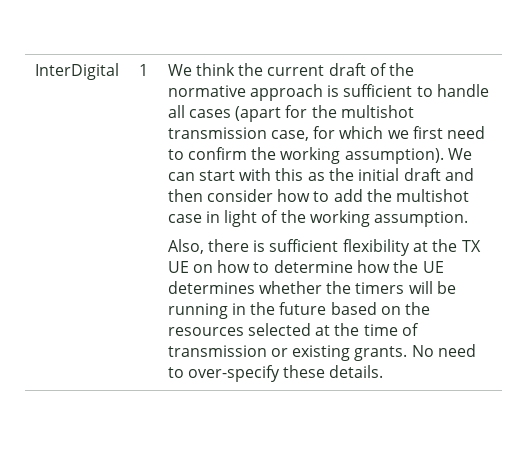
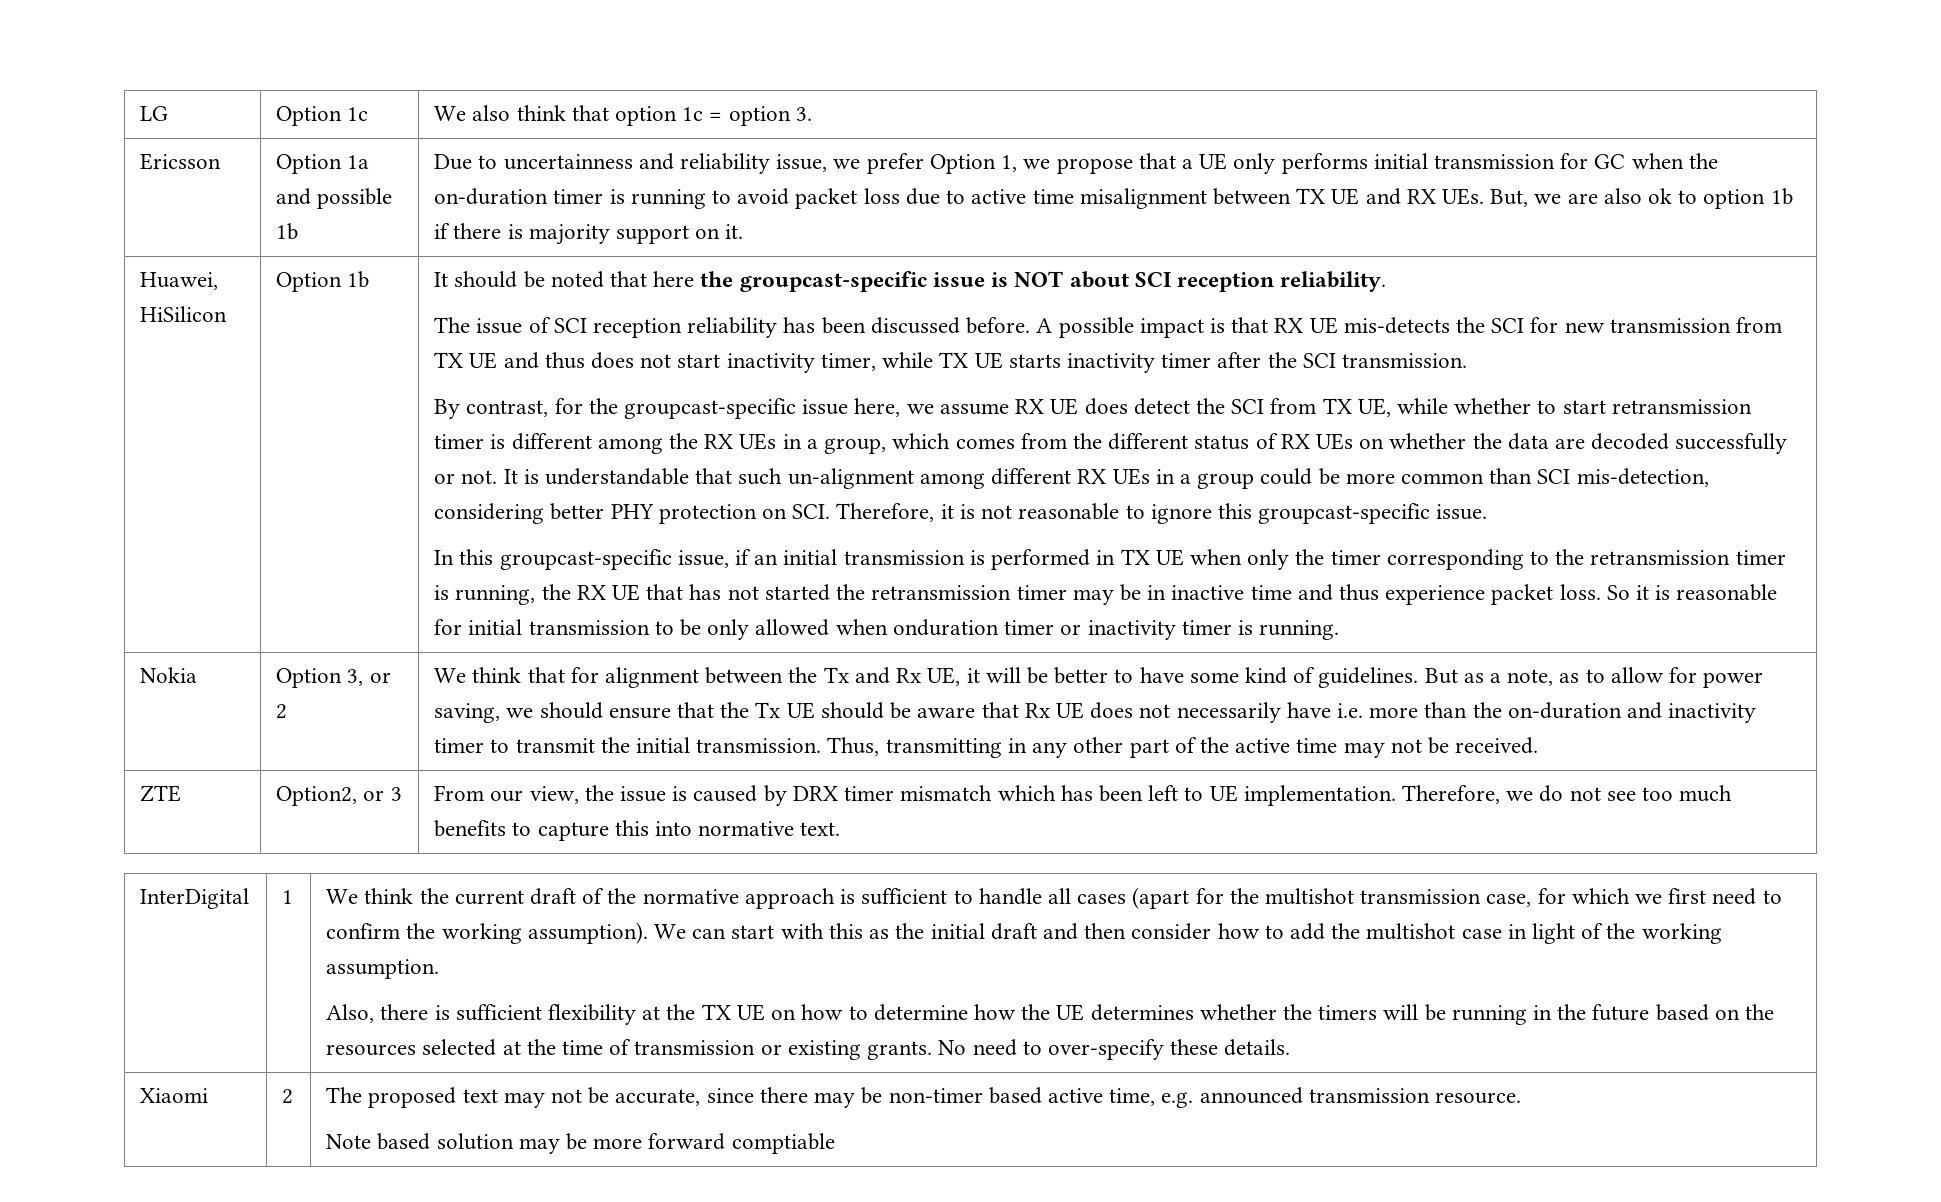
+ LG | Option 1c | We also think that option 1c = option 3.
+ Ericsson | Option 1a and possible 1b | Due to uncertainness and reliability issue, we prefer Option 1, we propose that a UE only performs initial transmission for GC when the on-duration timer is running to avoid packet loss due to active time misalignment between TX UE and RX UEs. But, we are also ok to option 1b if there is majority support on it.
+ Huawei, HiSilicon | Option 1b | It should be noted that here the groupcast-specific issue is NOT about SCI reception reliability.
+ The issue of SCI reception reliability has been discussed before. A possible impact is that RX UE mis-detects the SCI for new transmission from TX UE and thus does not start inactivity timer, while TX UE starts inactivity timer after the SCI transmission.
+ By contrast, for the groupcast-specific issue here, we assume RX UE does detect the SCI from TX UE, while whether to start retransmission timer is different among the RX UEs in a group, which comes from the different status of RX UEs on whether the data are decoded successfully or not. It is understandable that such un-alignment among different RX UEs in a group could be more common than SCI mis-detection, considering better PHY protection on SCI. Therefore, it is not reasonable to ignore this groupcast-specific issue.
+ In this groupcast-specific issue, if an initial transmission is performed in TX UE when only the timer corresponding to the retransmission timer is running, the RX UE that has not started the retransmission timer may be in inactive time and thus experience packet loss. So it is reasonable for initial transmission to be only allowed when onduration timer or inactivity timer is running.
+ Nokia | Option 3, or 2 | We think that for alignment between the Tx and Rx UE, it will be better to have some kind of guidelines. But as a note, as to allow for power saving, we should ensure that the Tx UE should be aware that Rx UE does not necessarily have i.e. more than the on-duration and inactivity timer to transmit the initial transmission. Thus, transmitting in any other part of the active time may not be received.
+ ZTE | Option2, or 3 | From our view, the issue is caused by DRX timer mismatch which has been left to UE implementation. Therefore, we do not see too much benefits to capture this into normative text.
+ Xiaomi | 2 | The proposed text may not be accurate, since there may be non-timer based active time, e.g. announced transmission resource.
+ Note based solution may be more forward comptiable

